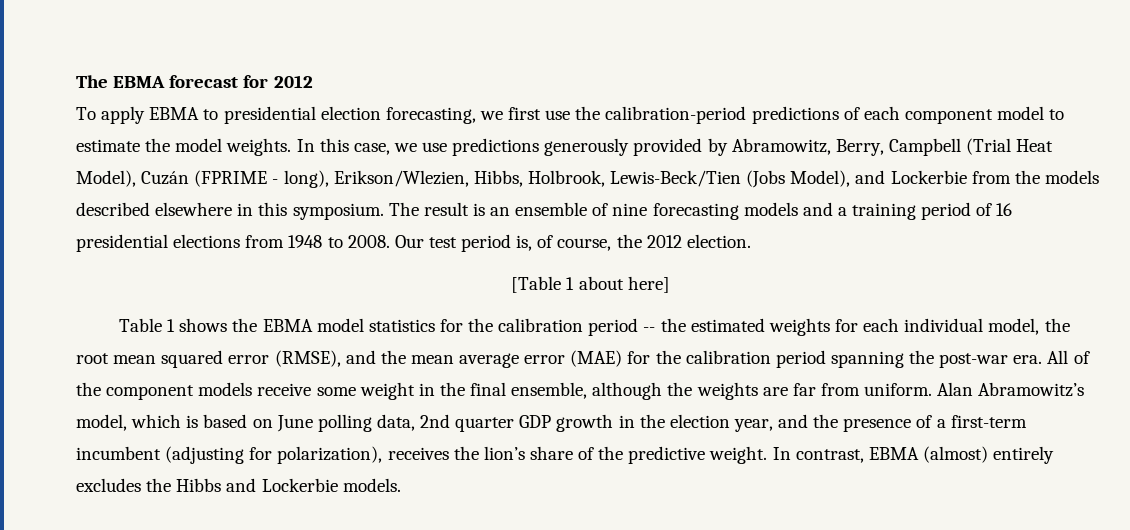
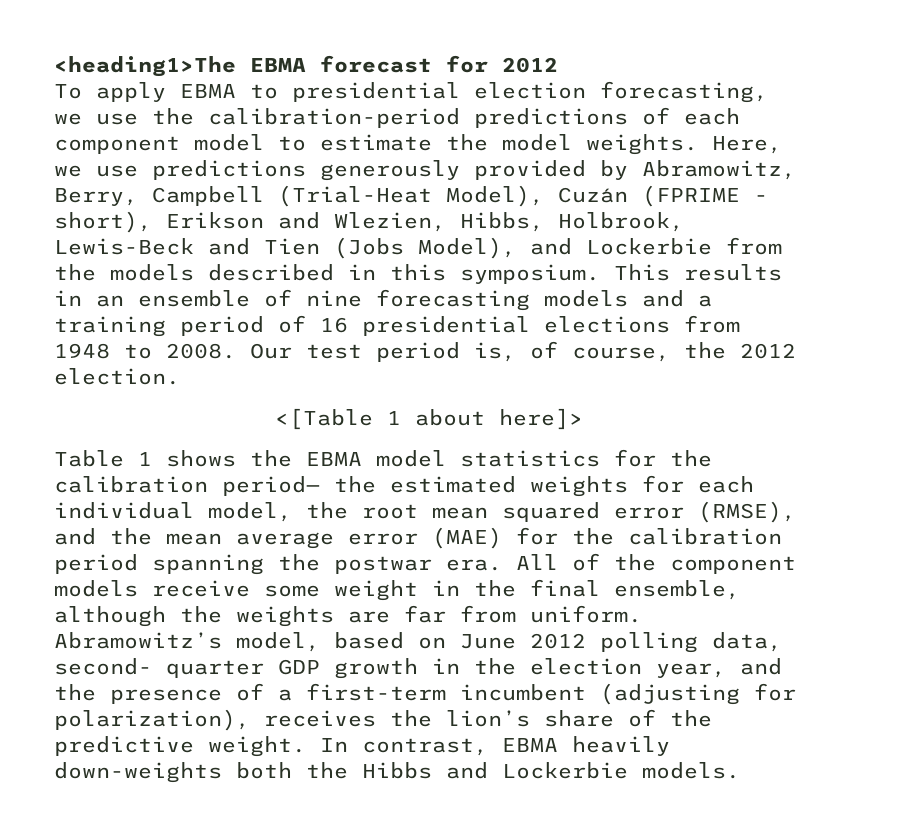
- The EBMA forecast for 2012
+ <heading1>The EBMA forecast for 2012
- To apply EBMA to presidential election forecasting, we first use the calibration-period predictions of each component model to estimate the model weights.
+ To apply EBMA to presidential election forecasting, we use the calibration-period predictions of each component model to estimate the model weights.
- In this case, we use predictions generously provided by Abramowitz, Berry, Campbell (Trial Heat Model), Cuzán (FPRIME - long), Erikson/Wlezien, Hibbs, Holbrook, Lewis-Beck/Tien (Jobs Model), and Lockerbie from the models described elsewhere in this symposium.
+ Here, we use predictions generously provided by Abramowitz, Berry, Campbell (Trial-Heat Model), Cuzán (FPRIME - short), Erikson and Wlezien, Hibbs, Holbrook, Lewis-Beck and Tien (Jobs Model), and Lockerbie from the models described in this symposium.
- The result is an ensemble of nine forecasting models and a training period of 16 presidential elections from 1948 to 2008.
+ This results in an ensemble of nine forecasting models and a training period of 16 presidential elections from 1948 to 2008.
- [Table 1 about here]
+ <[Table 1 about here]>
- Table 1 shows the EBMA model statistics for the calibration period -- the estimated weights for each individual model, the root mean squared error (RMSE), and the mean average error (MAE) for the calibration period spanning the post-war era.
+ Table 1 shows the EBMA model statistics for the calibration period— the estimated weights for each individual model, the root mean squared error (RMSE), and the mean average error (MAE) for the calibration period spanning the postwar era.
- Alan Abramowitz’s model, which is based on June polling data, 2nd quarter GDP growth in the election year, and the presence of a first-term incumbent (adjusting for polarization), receives the lion’s share of the predictive weight.
+ Abramowitz’s model, based on June 2012 polling data, second- quarter GDP growth in the election year, and the presence of a first-term incumbent (adjusting for polarization), receives the lion’s share of the predictive weight.
- In contrast, EBMA (almost) entirely excludes the Hibbs and Lockerbie models.
+ In contrast, EBMA heavily down-weights both the Hibbs and Lockerbie models.

